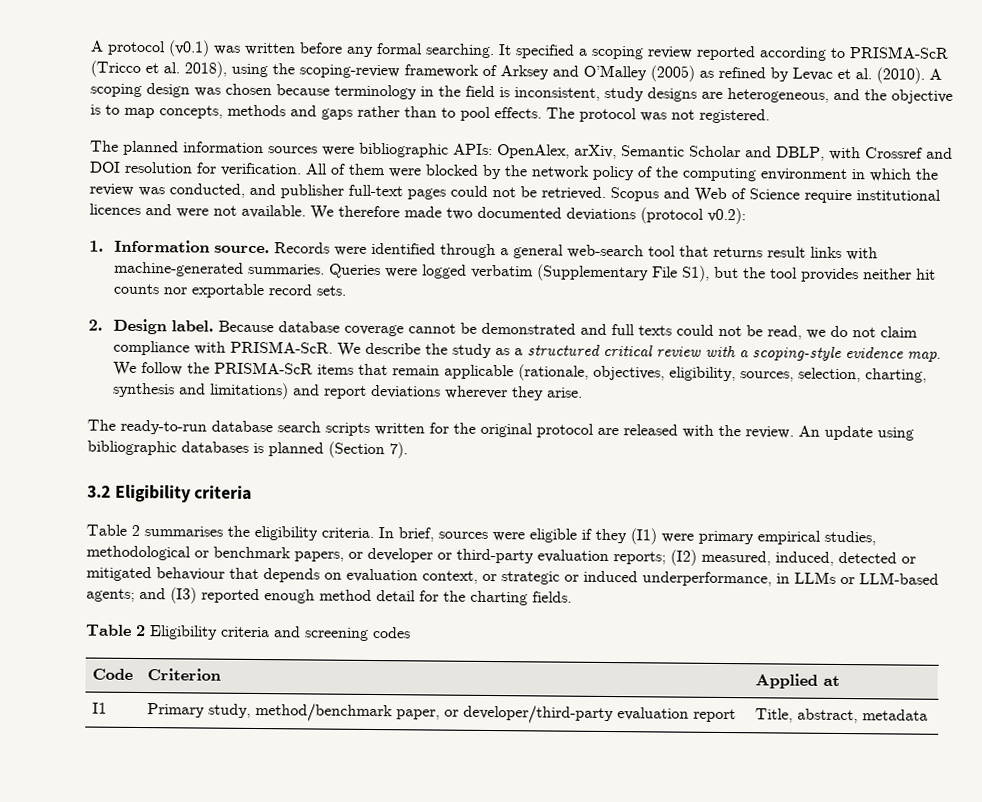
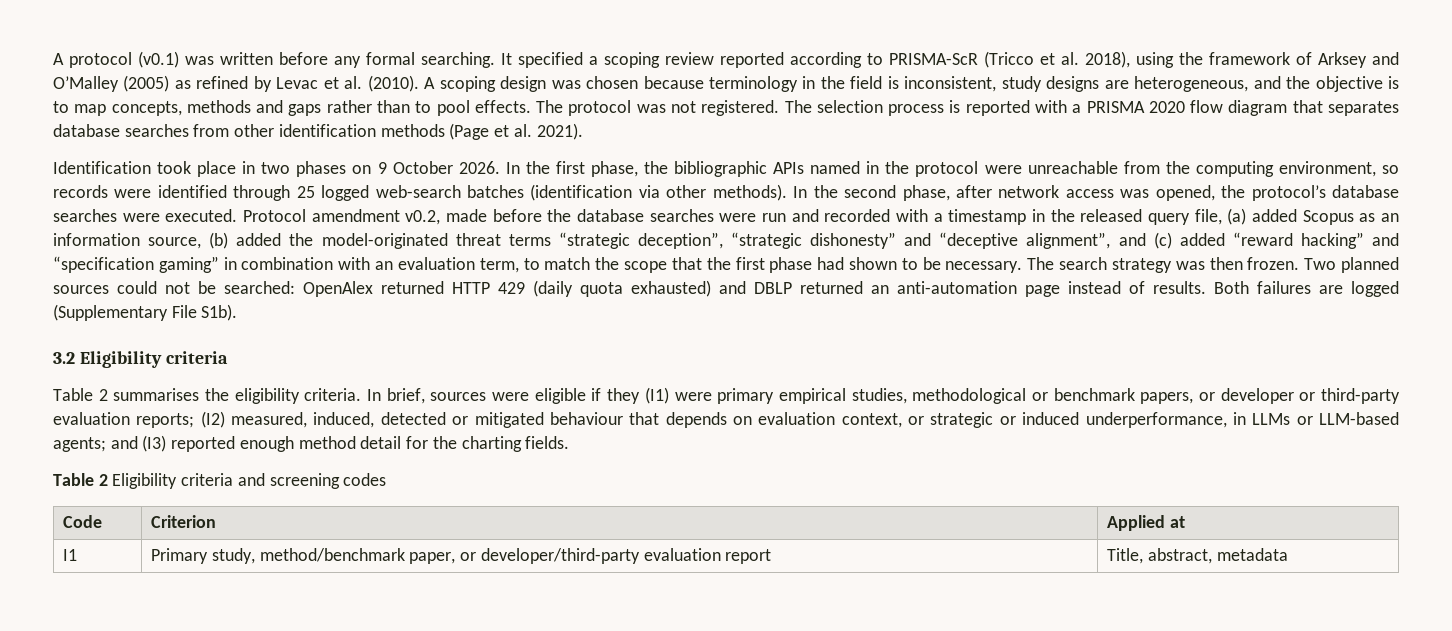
- It specified a scoping review reported according to PRISMA-ScR (Tricco et al. 2018), using the scoping-review framework of Arksey and O’Malley (2005) as refined by Levac et al. (2010).
+ It specified a scoping review reported according to PRISMA-ScR (Tricco et al. 2018), using the framework of Arksey and O’Malley (2005) as refined by Levac et al. (2010).
- The protocol was not registered.
- The planned information sources were bibliographic APIs: OpenAlex, arXiv, Semantic Scholar and DBLP, with Crossref and DOI resolution for verification. All of them were blocked by the network policy of the computing environment in which the review was conducted, and publisher full-text pages could not be retrieved. Scopus and Web of Science require institutional licences and were not available. We therefore made two documented deviations (protocol v0.2):
- 1. Information source. Records were identified through a general web-search tool that returns result links with machine-generated summaries. Queries were logged verbatim (Supplementary File S1), but the tool provides neither hit counts nor exportable record sets.
- 2. Design label. Because database coverage cannot be demonstrated and full texts could not be read, we do not claim compliance with PRISMA-ScR. We describe the study as a structured critical review with a scoping-style evidence map. We follow the PRISMA-ScR items that remain applicable (rationale, objectives, eligibility, sources, selection, charting, synthesis and limitations) and report deviations wherever they arise.
- The ready-to-run database search scripts written for the original protocol are released with the review. An update using bibliographic databases is planned (Section 7).
+ The protocol was not registered. The selection process is reported with a PRISMA 2020 flow diagram that separates database searches from other identification methods (Page et al. 2021).
+ Identification took place in two phases on 9 October 2026. In the first phase, the bibliographic APIs named in the protocol were unreachable from the computing environment, so records were identified through 25 logged web-search batches (identification via other methods). In the second phase, after network access was opened, the protocol’s database searches were executed. Protocol amendment v0.2, made before the database searches were run and recorded with a timestamp in the released query file, (a) added Scopus as an information source, (b) added the model-originated threat terms “strategic deception”, “strategic dishonesty” and “deceptive alignment”, and (c) added “reward hacking” and “specification gaming” in combination with an evaluation term, to match the scope that the first phase had shown to be necessary. The search strategy was then frozen. Two planned sources could not be searched: OpenAlex returned HTTP 429 (daily quota exhausted) and DBLP returned an anti-automation page instead of results. Both failures are logged (Supplementary File S1b).

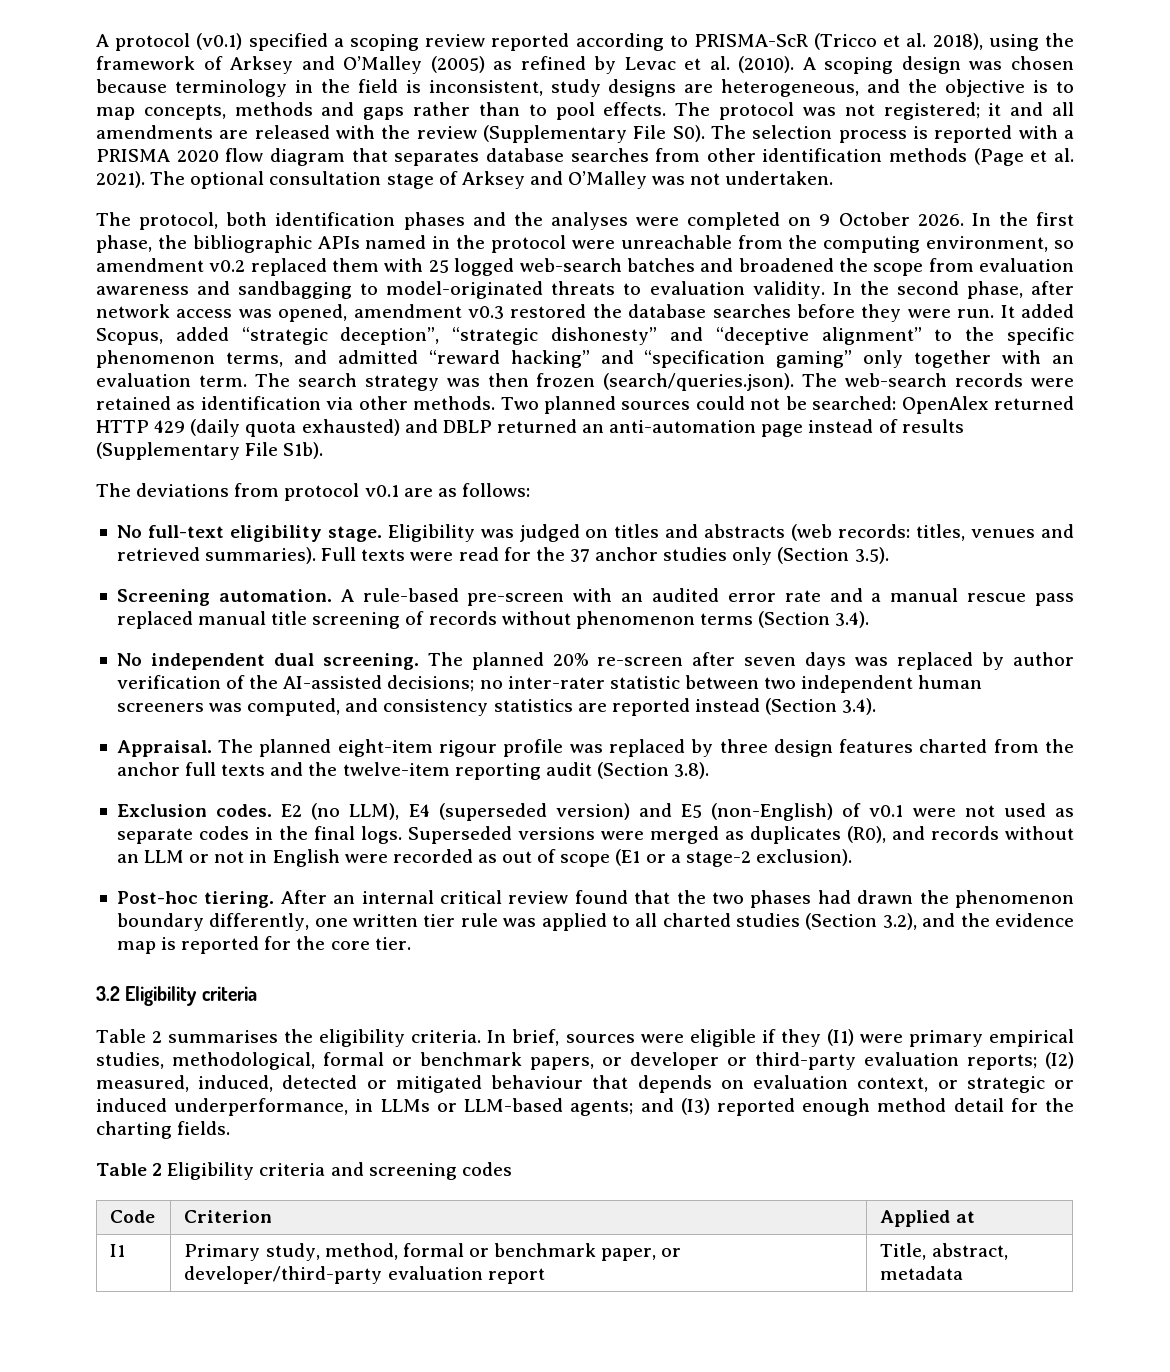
- A protocol (v0.1) was written before any formal searching. It specified a scoping review reported according to PRISMA-ScR (Tricco et al. 2018), using the framework of Arksey and O’Malley (2005) as refined by Levac et al. (2010).
+ A protocol (v0.1) specified a scoping review reported according to PRISMA-ScR (Tricco et al. 2018), using the framework of Arksey and O’Malley (2005) as refined by Levac et al. (2010).
- The protocol was not registered. The selection process is reported with a PRISMA 2020 flow diagram that separates database searches from other identification methods (Page et al. 2021).
- Identification took place in two phases on 9 October 2026.
+ The protocol was not registered; it and all amendments are released with the review (Supplementary File S0). The selection process is reported with a PRISMA 2020 flow diagram that separates database searches from other identification methods (Page et al. 2021). The optional consultation stage of Arksey and O’Malley was not undertaken.
+ The protocol, both identification phases and the analyses were completed on 9 October 2026.
- In the first phase, the bibliographic APIs named in the protocol were unreachable from the computing environment, so records were identified through 25 logged web-search batches (identification via other methods).
+ In the first phase, the bibliographic APIs named in the protocol were unreachable from the computing environment, so amendment v0.2 replaced them with 25 logged web-search batches and broadened the scope from evaluation awareness and sandbagging to model-originated threats to evaluation validity.
- In the second phase, after network access was opened, the protocol’s database searches were executed. Protocol amendment v0.2, made before the database searches were run and recorded with a timestamp in the released query file, (a) added Scopus as an information source, (b) added the model-originated threat terms “strategic deception”, “strategic dishonesty” and “deceptive alignment”, and (c) added “reward hacking” and “specification gaming” in combination with an evaluation term, to match the scope that the first phase had shown to be necessary.
+ In the second phase, after network access was opened, amendment v0.3 restored the database searches before they were run. It added Scopus, added “strategic deception”, “strategic dishonesty” and “deceptive alignment” to the specific phenomenon terms, and admitted “reward hacking” and “specification gaming” only together with an evaluation term.
- The search strategy was then frozen.
+ The search strategy was then frozen (search/queries.json). The web-search records were retained as identification via other methods.
- Two planned sources could not be searched: OpenAlex returned HTTP 429 (daily quota exhausted) and DBLP returned an anti-automation page instead of results. Both failures are logged (Supplementary File S1b).
+ Two planned sources could not be searched: OpenAlex returned HTTP 429 (daily quota exhausted) and DBLP returned an anti-automation page instead of results (Supplementary File S1b).
+ The deviations from protocol v0.1 are as follows:
+ No full-text eligibility stage. Eligibility was judged on titles and abstracts (web records: titles, venues and retrieved summaries). Full texts were read for the 37 anchor studies only (Section 3.5).
+ Screening automation. A rule-based pre-screen with an audited error rate and a manual rescue pass replaced manual title screening of records without phenomenon terms (Section 3.4).
+ No independent dual screening. The planned 20% re-screen after seven days was replaced by author verification of the AI-assisted decisions; no inter-rater statistic between two independent human screeners was computed, and consistency statistics are reported instead (Section 3.4).
+ Appraisal. The planned eight-item rigour profile was replaced by three design features charted from the anchor full texts and the twelve-item reporting audit (Section 3.8).
+ Exclusion codes. E2 (no LLM), E4 (superseded version) and E5 (non-English) of v0.1 were not used as separate codes in the final logs. Superseded versions were merged as duplicates (R0), and records without an LLM or not in English were recorded as out of scope (E1 or a stage-2 exclusion).
+ Post-hoc tiering. After an internal critical review found that the two phases had drawn the phenomenon boundary differently, one written tier rule was applied to all charted studies (Section 3.2), and the evidence map is reported for the core tier.
- In brief, sources were eligible if they (I1) were primary empirical studies, methodological or benchmark papers, or developer or third-party evaluation reports; (I2) measured, induced, detected or mitigated behaviour that depends on evaluation context, or strategic or induced underperformance, in LLMs or LLM-based agents; and (I3) reported enough method detail for the charting fields.
+ In brief, sources were eligible if they (I1) were primary empirical studies, methodological, formal or benchmark papers, or developer or third-party evaluation reports; (I2) measured, induced, detected or mitigated behaviour that depends on evaluation context, or strategic or induced underperformance, in LLMs or LLM-based agents; and (I3) reported enough method detail for the charting fields.
- I1 | Primary study, method/benchmark paper, or developer/third-party evaluation report | Title, abstract, metadata
+ I1 | Primary study, method, formal or benchmark paper, or developer/third-party evaluation report | Title, abstract, metadata

